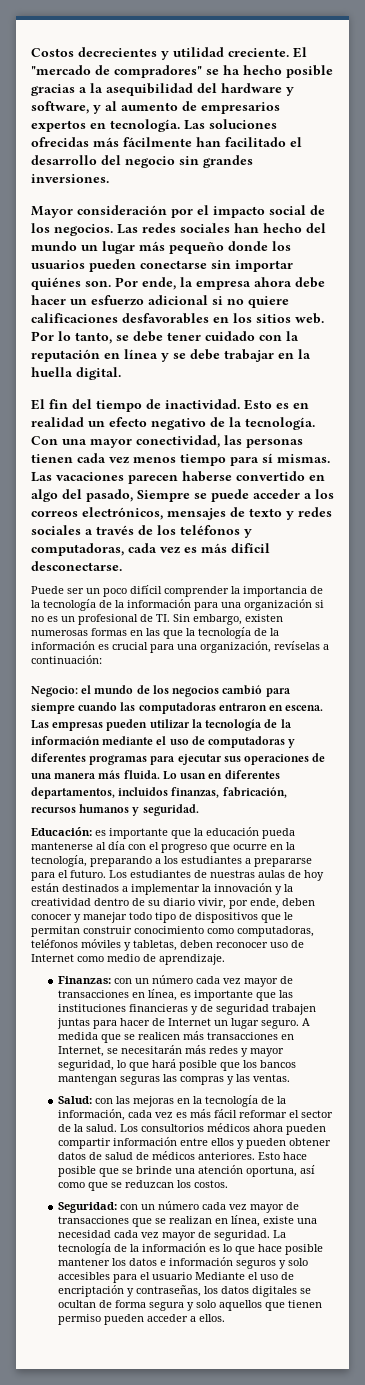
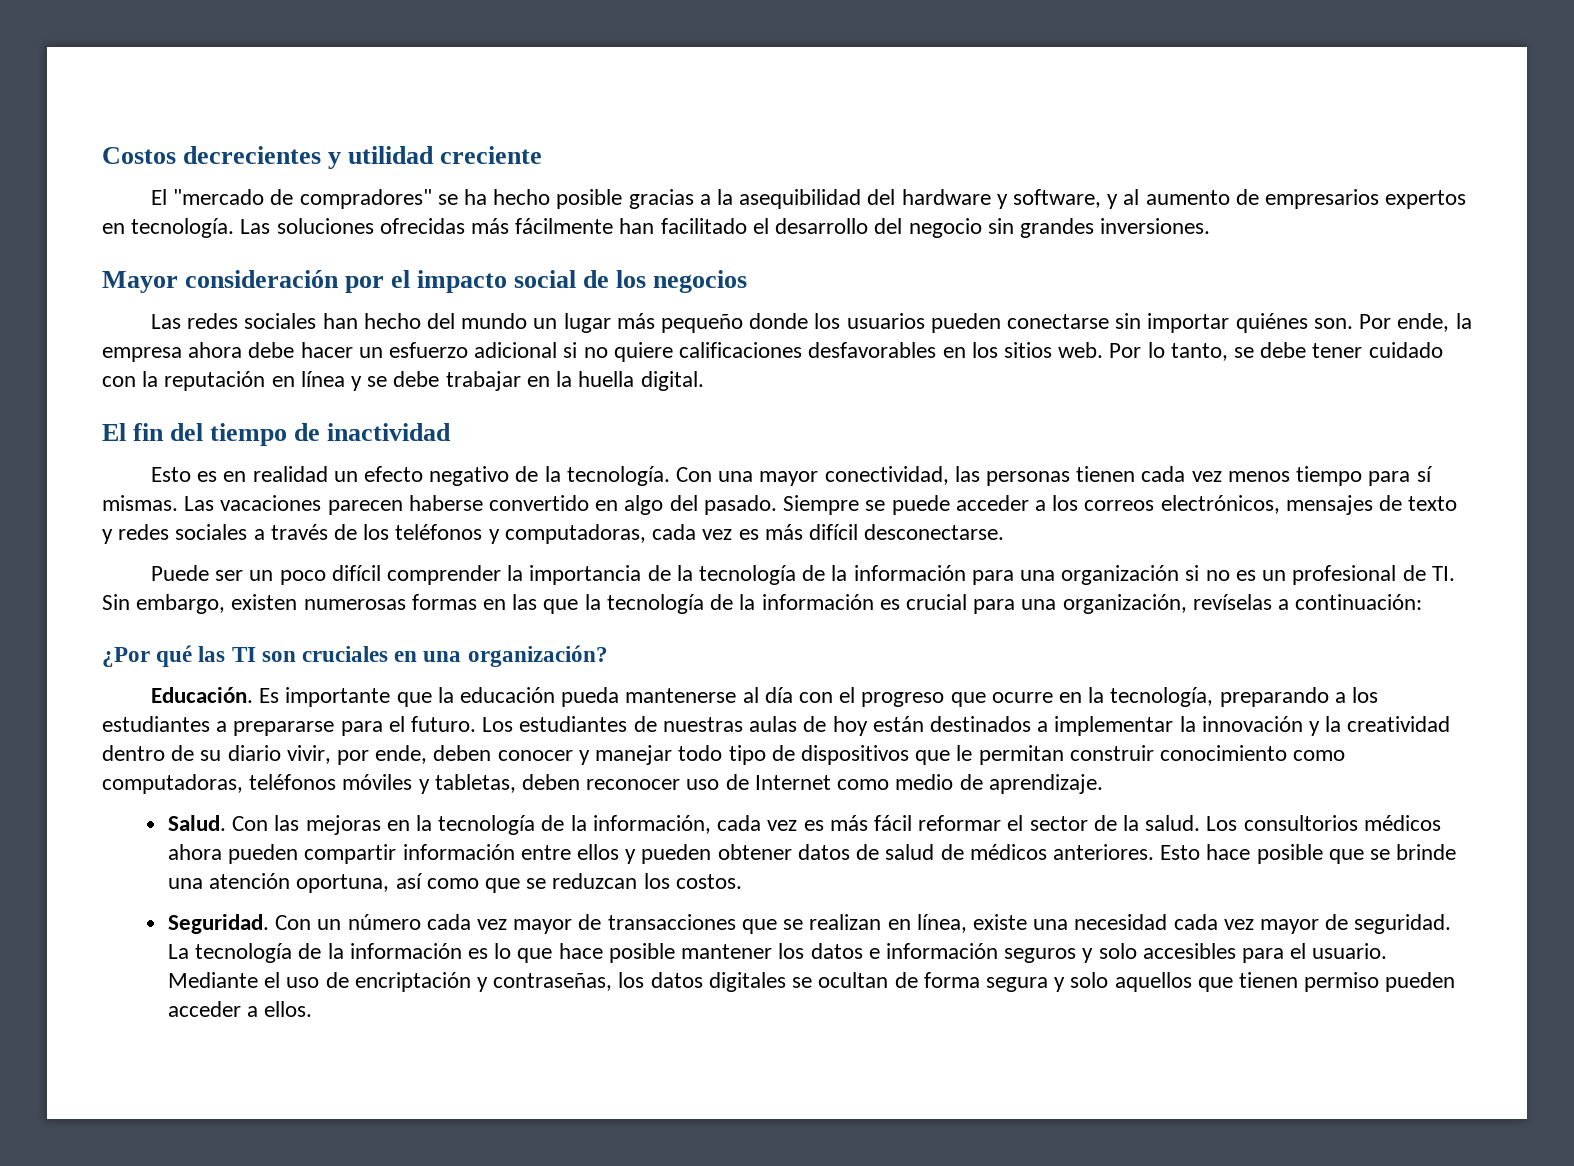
- Costos decrecientes y utilidad creciente. El "mercado de compradores" se ha hecho posible gracias a la asequibilidad del hardware y software, y al aumento de empresarios expertos en tecnología.
+ Costos decrecientes y utilidad creciente
+ El "mercado de compradores" se ha hecho posible gracias a la asequibilidad del hardware y software, y al aumento de empresarios expertos en tecnología.
- Mayor consideración por el impacto social de los negocios. Las redes sociales han hecho del mundo un lugar más pequeño donde los usuarios pueden conectarse sin importar quiénes son.
+ Mayor consideración por el impacto social de los negocios
+ Las redes sociales han hecho del mundo un lugar más pequeño donde los usuarios pueden conectarse sin importar quiénes son.
- El fin del tiempo de inactividad. Esto es en realidad un efecto negativo de la tecnología.
+ El fin del tiempo de inactividad
+ Esto es en realidad un efecto negativo de la tecnología.
- Las vacaciones parecen haberse convertido en algo del pasado, Siempre se puede acceder a los correos electrónicos, mensajes de texto y redes sociales a través de los teléfonos y computadoras, cada vez es más difícil desconectarse.
+ Las vacaciones parecen haberse convertido en algo del pasado. Siempre se puede acceder a los correos electrónicos, mensajes de texto y redes sociales a través de los teléfonos y computadoras, cada vez es más difícil desconectarse.
- Negocio: el mundo de los negocios cambió para siempre cuando las computadoras entraron en escena. Las empresas pueden utilizar la tecnología de la información mediante el uso de computadoras y diferentes programas para ejecutar sus operaciones de una manera más fluida. Lo usan en diferentes departamentos, incluidos finanzas, fabricación, recursos humanos y seguridad.
- Educación: es importante que la educación pueda mantenerse al día con el progreso que ocurre en la tecnología, preparando a los estudiantes a prepararse para el futuro.
+ ¿Por qué las TI son cruciales en una organización?
+ Educación. Es importante que la educación pueda mantenerse al día con el progreso que ocurre en la tecnología, preparando a los estudiantes a prepararse para el futuro.
- Finanzas: con un número cada vez mayor de transacciones en línea, es importante que las instituciones financieras y de seguridad trabajen juntas para hacer de Internet un lugar seguro. A medida que se realicen más transacciones en Internet, se necesitarán más redes y mayor seguridad, lo que hará posible que los bancos mantengan seguras las compras y las ventas.
- Salud: con las mejoras en la tecnología de la información, cada vez es más fácil reformar el sector de la salud.
+ Salud. Con las mejoras en la tecnología de la información, cada vez es más fácil reformar el sector de la salud.
- Seguridad: con un número cada vez mayor de transacciones que se realizan en línea, existe una necesidad cada vez mayor de seguridad.
+ Seguridad. Con un número cada vez mayor de transacciones que se realizan en línea, existe una necesidad cada vez mayor de seguridad.
- La tecnología de la información es lo que hace posible mantener los datos e información seguros y solo accesibles para el usuario Mediante el uso de encriptación y contraseñas, los datos digitales se ocultan de forma segura y solo aquellos que tienen permiso pueden acceder a ellos.
+ La tecnología de la información es lo que hace posible mantener los datos e información seguros y solo accesibles para el usuario. Mediante el uso de encriptación y contraseñas, los datos digitales se ocultan de forma segura y solo aquellos que tienen permiso pueden acceder a ellos.

